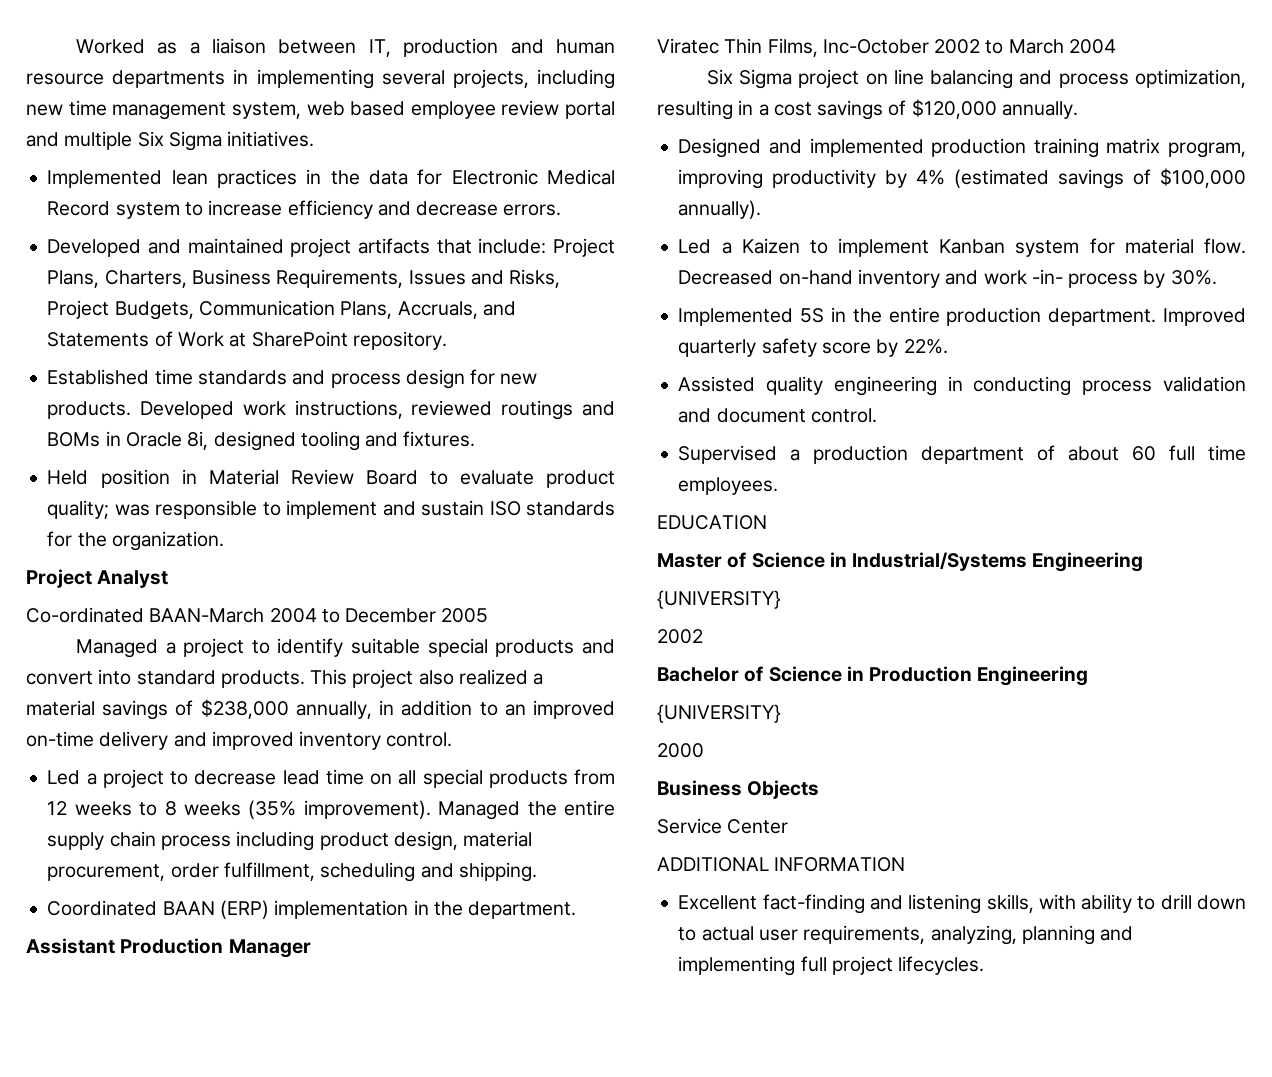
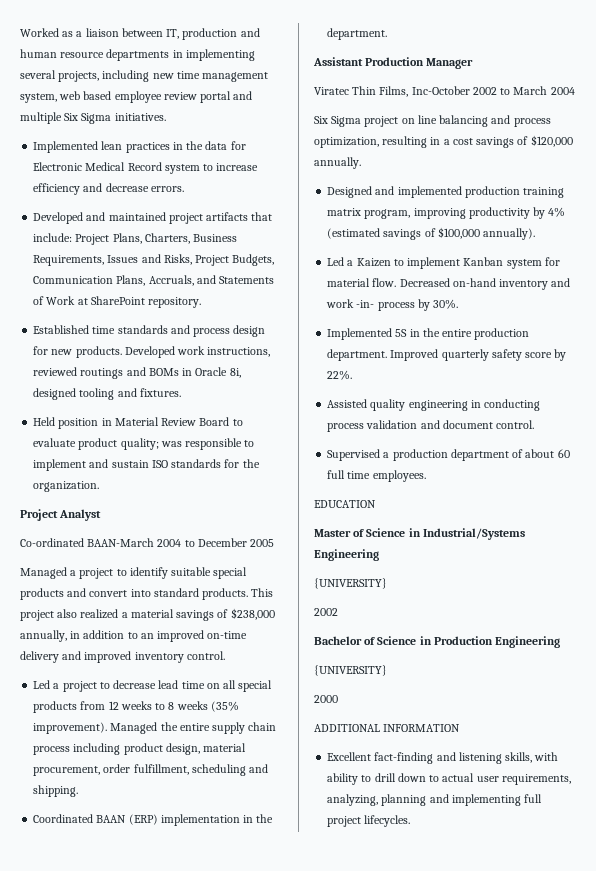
- Business Objects
- Service Center

